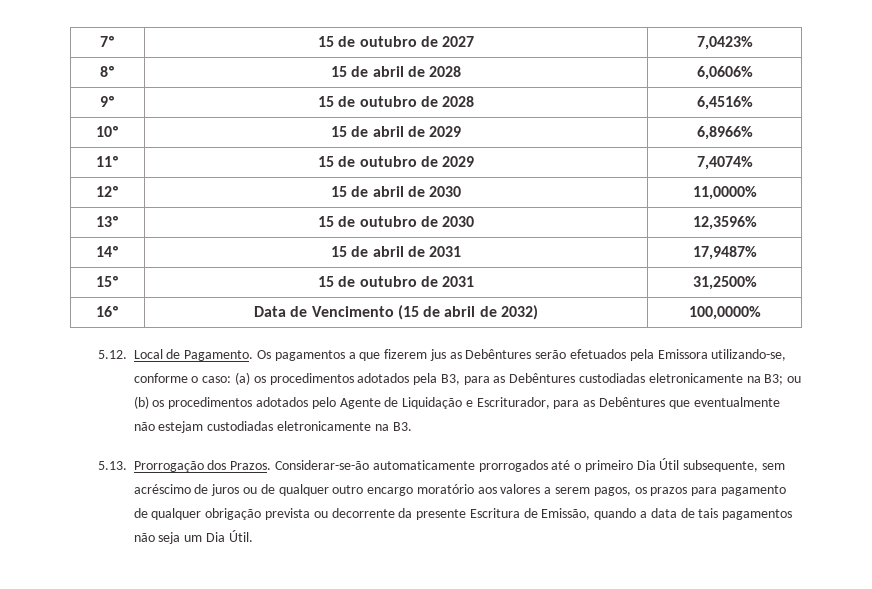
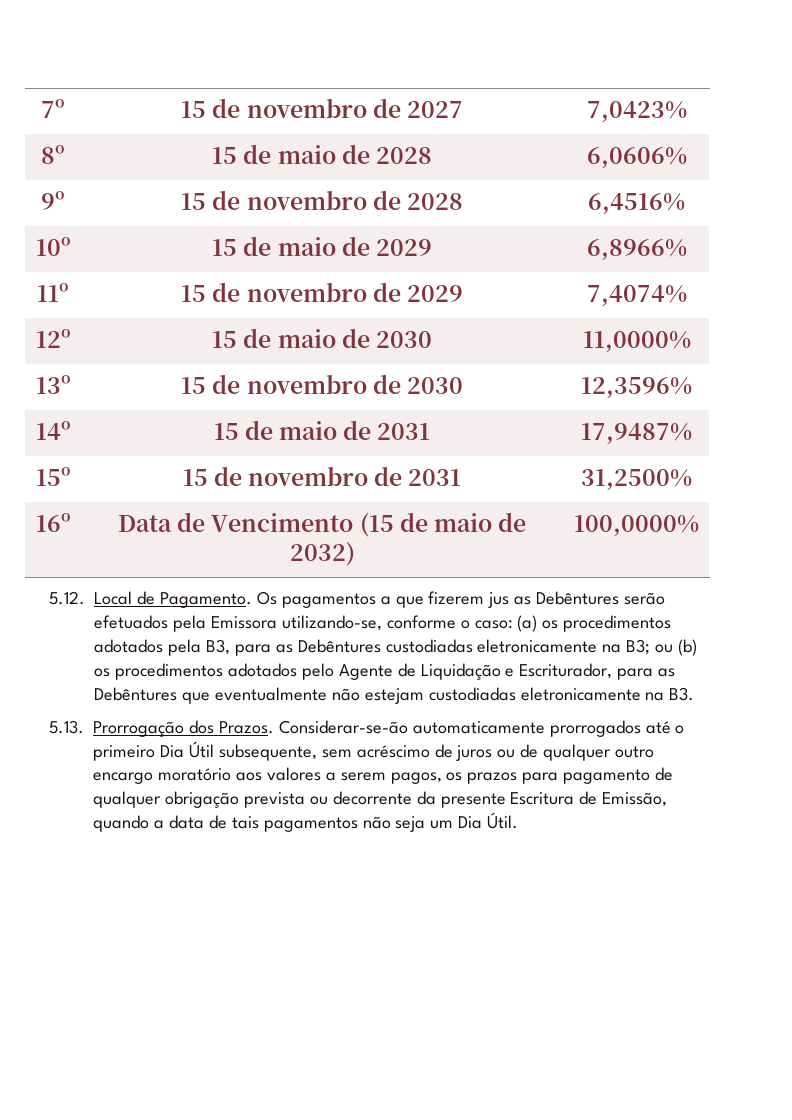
- 7º | 15 de outubro de 2027 | 7,0423%
+ 7º | 15 de novembro de 2027 | 7,0423%
- 8º | 15 de abril de 2028 | 6,0606%
+ 8º | 15 de maio de 2028 | 6,0606%
- 9º | 15 de outubro de 2028 | 6,4516%
+ 9º | 15 de novembro de 2028 | 6,4516%
- 10º | 15 de abril de 2029 | 6,8966%
+ 10º | 15 de maio de 2029 | 6,8966%
- 11º | 15 de outubro de 2029 | 7,4074%
+ 11º | 15 de novembro de 2029 | 7,4074%
- 12º | 15 de abril de 2030 | 11,0000%
+ 12º | 15 de maio de 2030 | 11,0000%
- 13º | 15 de outubro de 2030 | 12,3596%
+ 13º | 15 de novembro de 2030 | 12,3596%
- 14º | 15 de abril de 2031 | 17,9487%
+ 14º | 15 de maio de 2031 | 17,9487%
- 15º | 15 de outubro de 2031 | 31,2500%
+ 15º | 15 de novembro de 2031 | 31,2500%
- 16º | Data de Vencimento (15 de abril de 2032) | 100,0000%
+ 16º | Data de Vencimento (15 de maio de 2032) | 100,0000%

